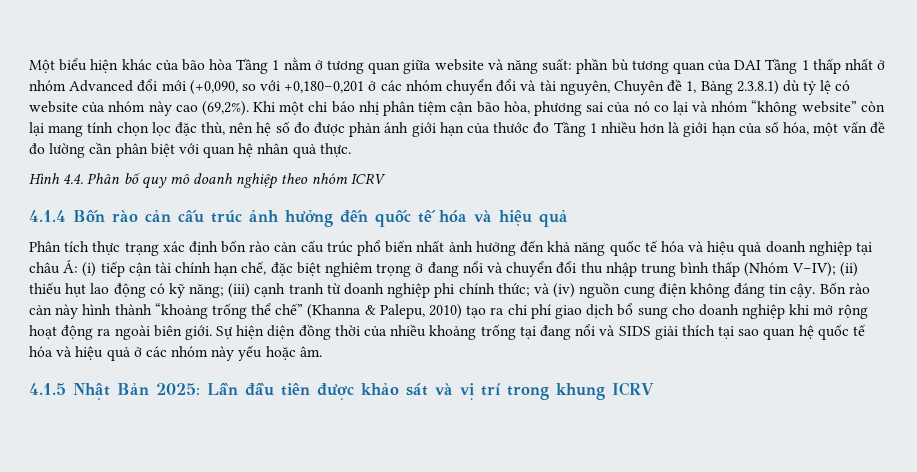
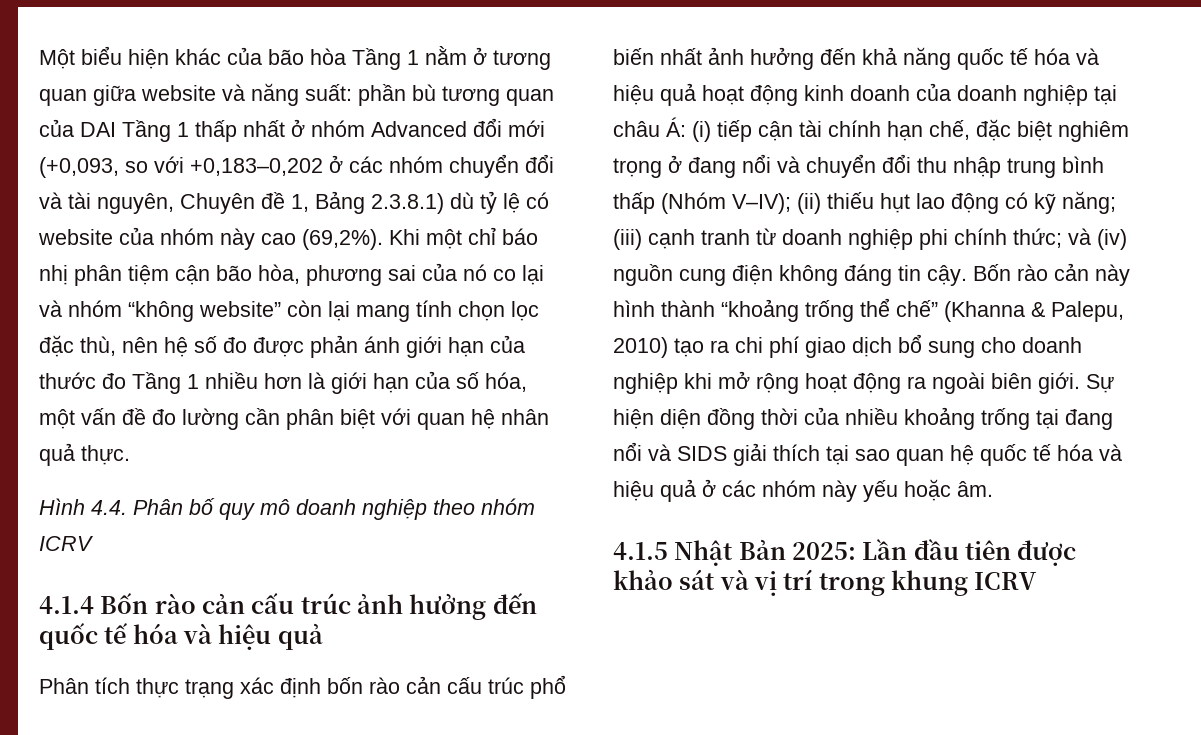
- Một biểu hiện khác của bão hòa Tầng 1 nằm ở tương quan giữa website và năng suất: phần bù tương quan của DAI Tầng 1 thấp nhất ở nhóm Advanced đổi mới (+0,090, so với +0,180–0,201 ở các nhóm chuyển đổi và tài nguyên, Chuyên đề 1, Bảng 2.3.8.1) dù tỷ lệ có website của nhóm này cao (69,2%).
+ Một biểu hiện khác của bão hòa Tầng 1 nằm ở tương quan giữa website và năng suất: phần bù tương quan của DAI Tầng 1 thấp nhất ở nhóm Advanced đổi mới (+0,093, so với +0,183–0,202 ở các nhóm chuyển đổi và tài nguyên, Chuyên đề 1, Bảng 2.3.8.1) dù tỷ lệ có website của nhóm này cao (69,2%).
- Phân tích thực trạng xác định bốn rào cản cấu trúc phổ biến nhất ảnh hưởng đến khả năng quốc tế hóa và hiệu quả doanh nghiệp tại châu Á:
+ Phân tích thực trạng xác định bốn rào cản cấu trúc phổ biến nhất ảnh hưởng đến khả năng quốc tế hóa và hiệu quả hoạt động kinh doanh của doanh nghiệp tại châu Á:

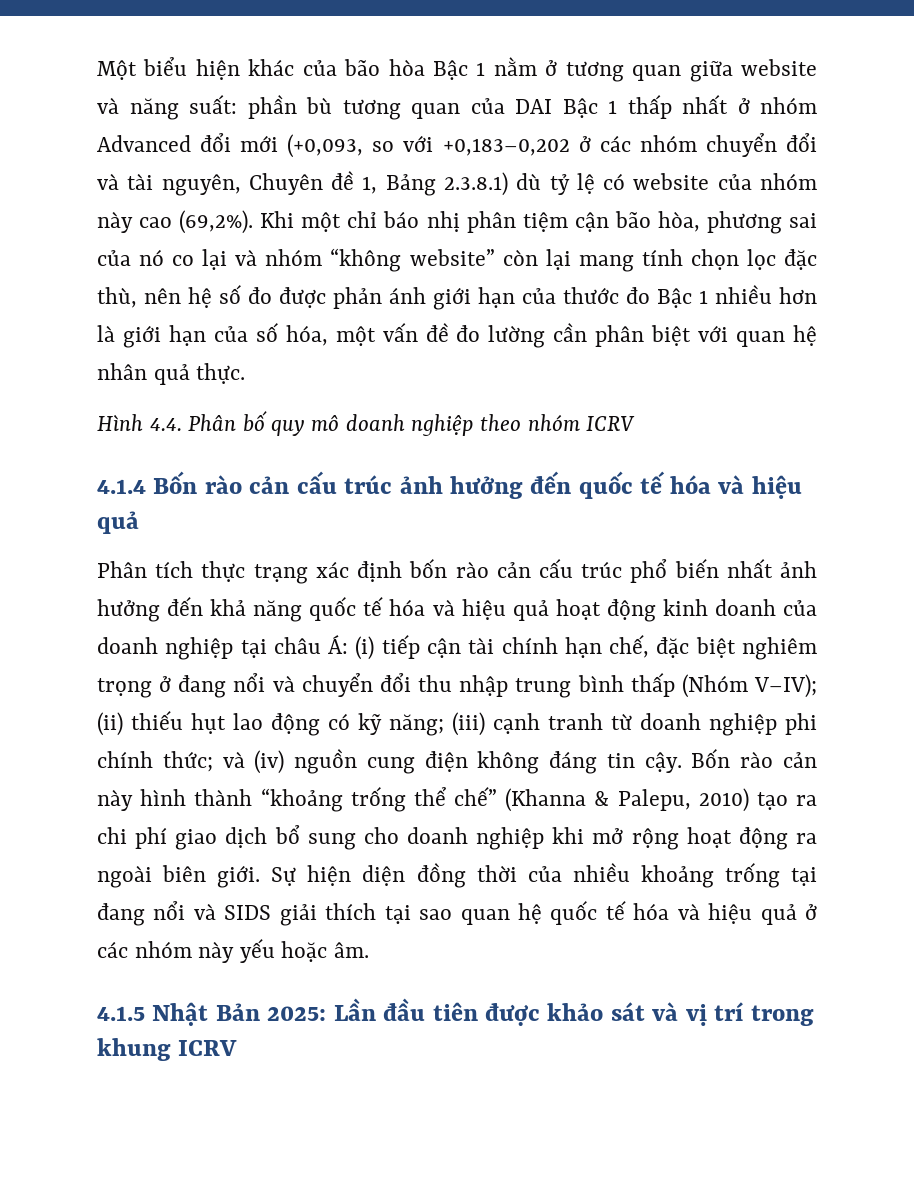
- Một biểu hiện khác của bão hòa Tầng 1 nằm ở tương quan giữa website và năng suất: phần bù tương quan của DAI Tầng 1 thấp nhất ở nhóm Advanced đổi mới (+0,093, so với +0,183–0,202 ở các nhóm chuyển đổi và tài nguyên, Chuyên đề 1, Bảng 2.3.8.1) dù tỷ lệ có website của nhóm này cao (69,2%).
+ Một biểu hiện khác của bão hòa Bậc 1 nằm ở tương quan giữa website và năng suất: phần bù tương quan của DAI Bậc 1 thấp nhất ở nhóm Advanced đổi mới (+0,093, so với +0,183–0,202 ở các nhóm chuyển đổi và tài nguyên, Chuyên đề 1, Bảng 2.3.8.1) dù tỷ lệ có website của nhóm này cao (69,2%).
- Khi một chỉ báo nhị phân tiệm cận bão hòa, phương sai của nó co lại và nhóm “không website” còn lại mang tính chọn lọc đặc thù, nên hệ số đo được phản ánh giới hạn của thước đo Tầng 1 nhiều hơn là giới hạn của số hóa, một vấn đề đo lường cần phân biệt với quan hệ nhân quả thực.
+ Khi một chỉ báo nhị phân tiệm cận bão hòa, phương sai của nó co lại và nhóm “không website” còn lại mang tính chọn lọc đặc thù, nên hệ số đo được phản ánh giới hạn của thước đo Bậc 1 nhiều hơn là giới hạn của số hóa, một vấn đề đo lường cần phân biệt với quan hệ nhân quả thực.

